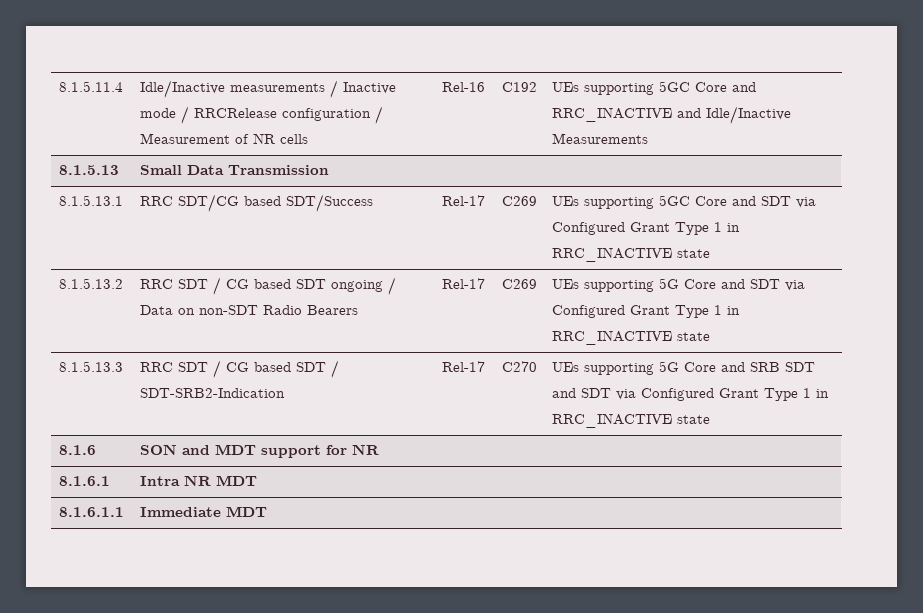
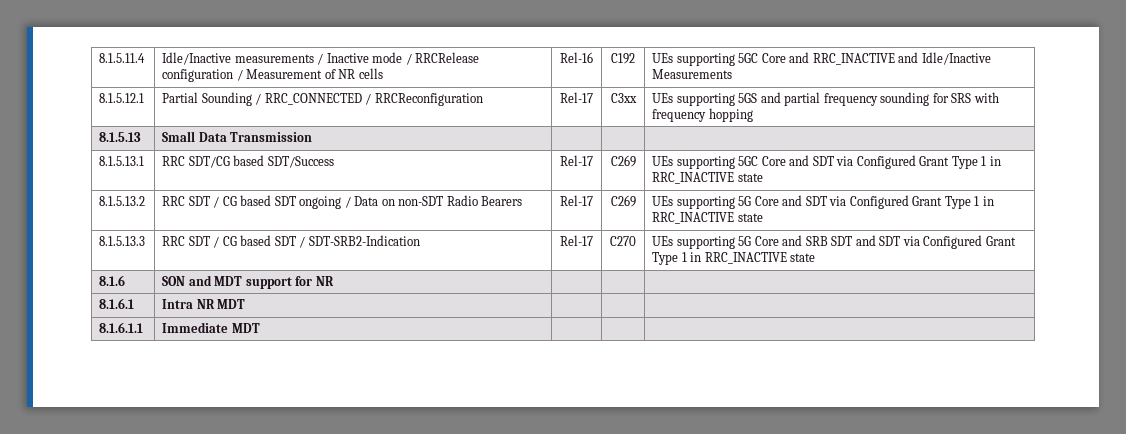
+ 8.1.5.12.1 | Partial Sounding / RRC_CONNECTED / RRCReconfiguration | Rel-17 | C3xx | UEs supporting 5GS and partial frequency sounding for SRS with frequency hopping

